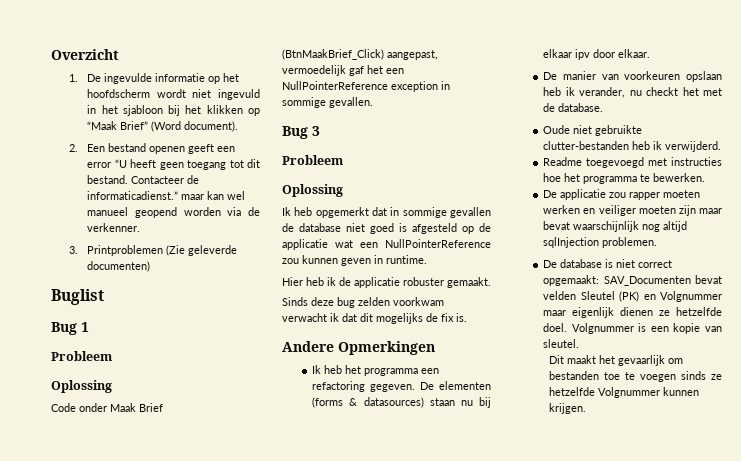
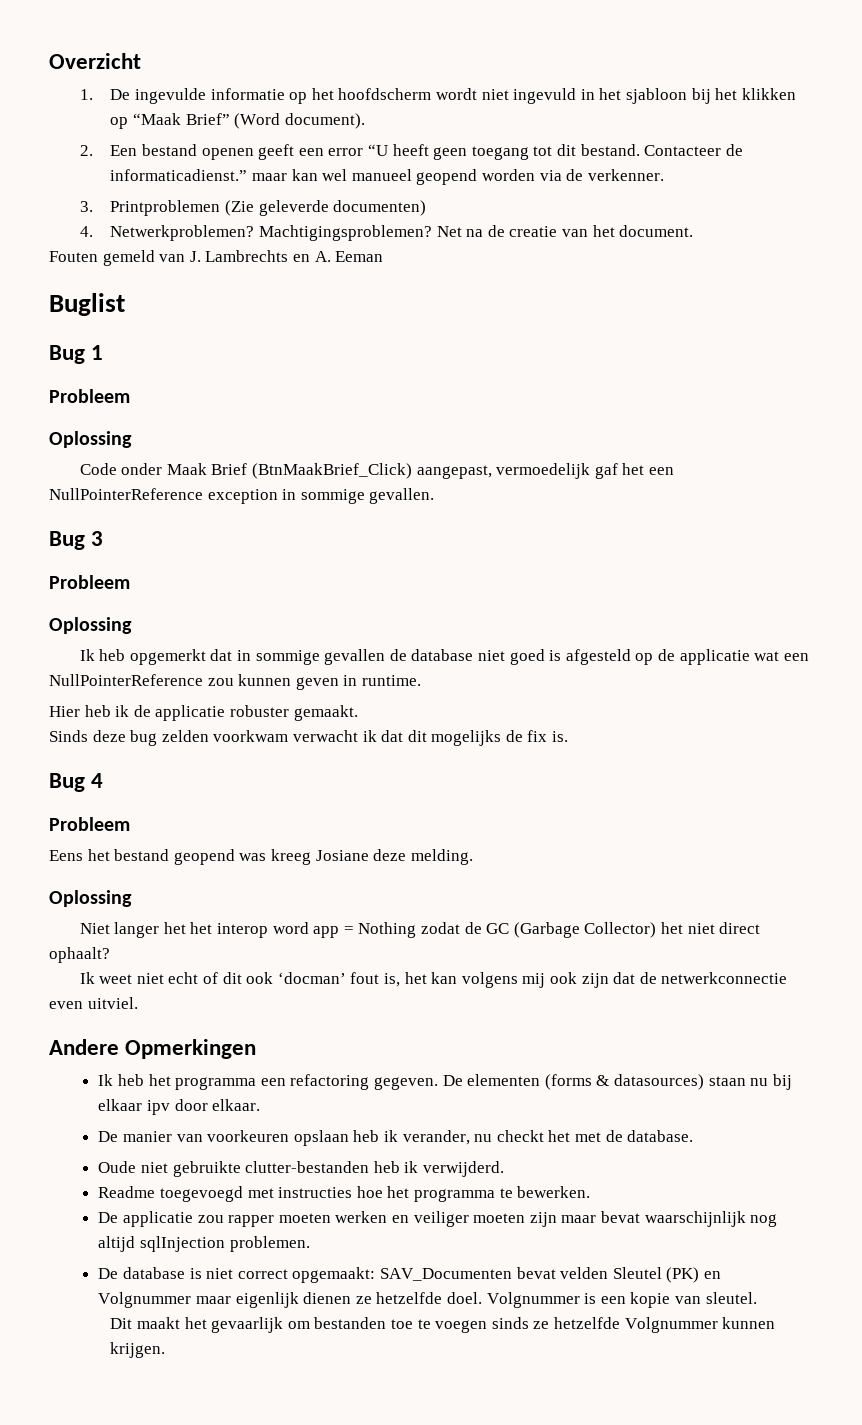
+ 4. Netwerkproblemen? Machtigingsproblemen? Net na de creatie van het document.
+ Fouten gemeld van J. Lambrechts en A. Eeman
+ Bug 4
+ Probleem
+ Eens het bestand geopend was kreeg Josiane deze melding.
+ Oplossing
+ Niet langer het het interop word app = Nothing zodat de GC (Garbage Collector) het niet direct ophaalt?
+ Ik weet niet echt of dit ook ‘docman’ fout is, het kan volgens mij ook zijn dat de netwerkconnectie even uitviel.

